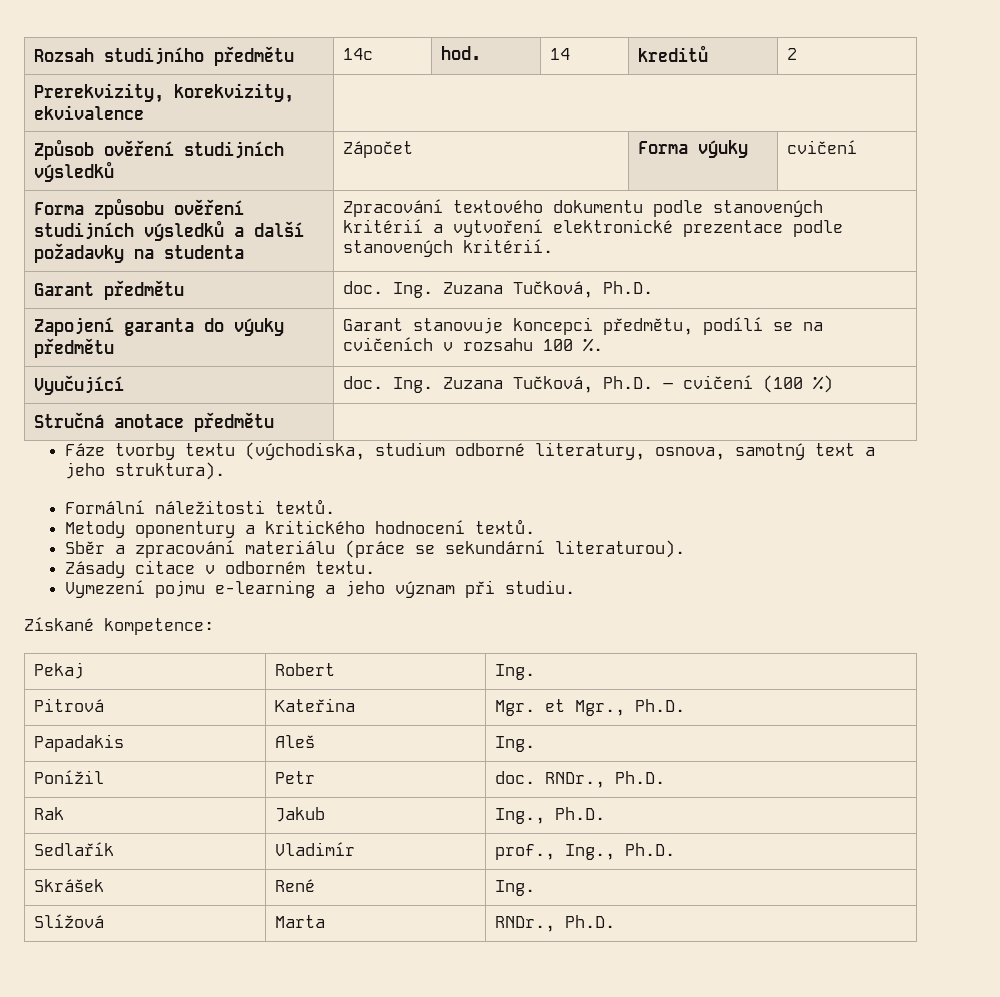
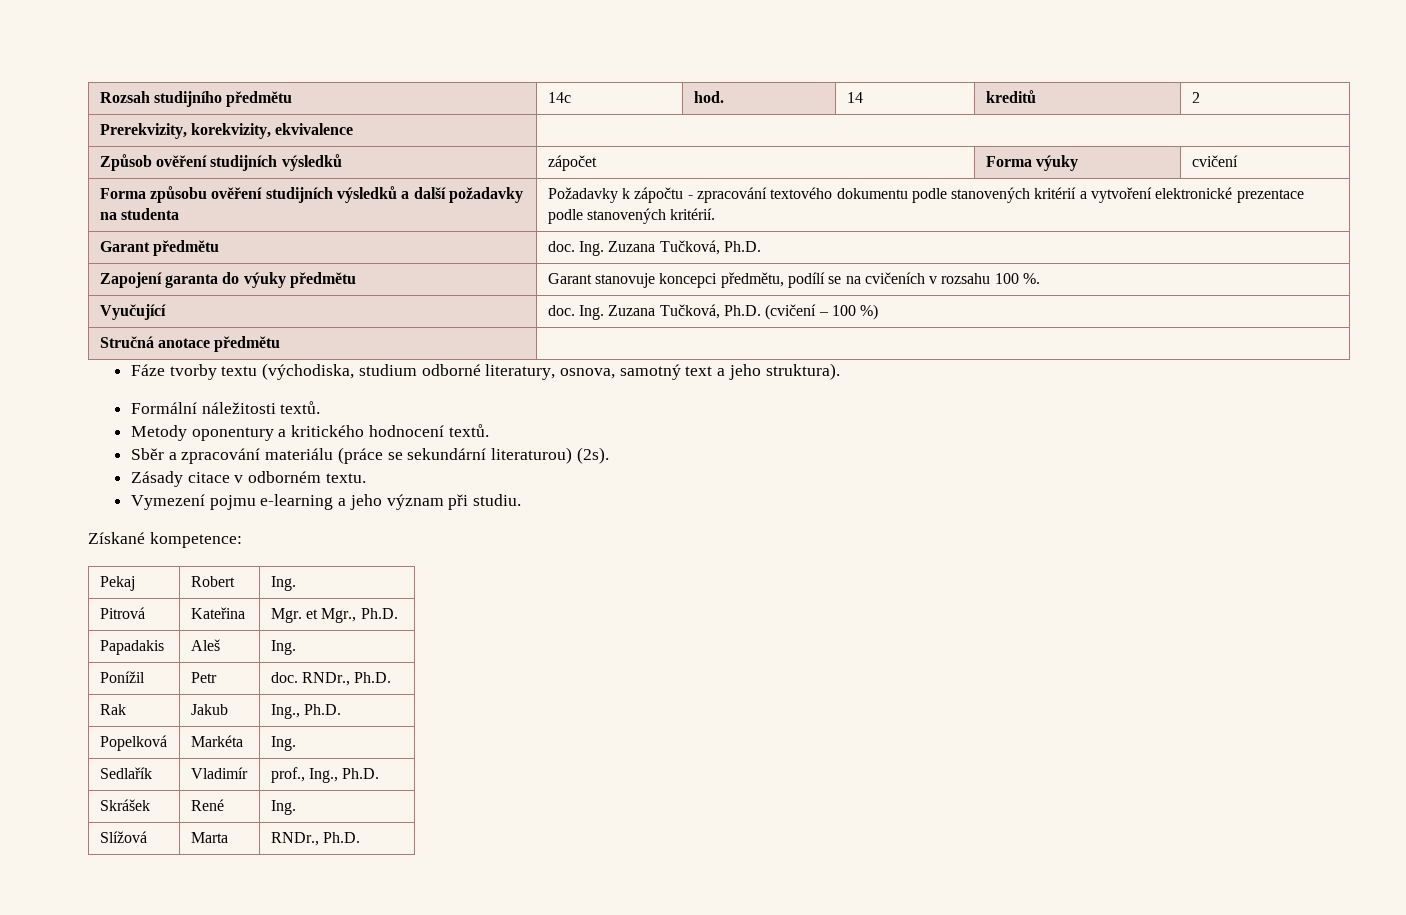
- Způsob ověření studijních výsledků | Zápočet | Forma výuky | cvičení
+ Způsob ověření studijních výsledků | zápočet | Forma výuky | cvičení
- Forma způsobu ověření studijních výsledků a další požadavky na studenta | Zpracování textového dokumentu podle stanovených kritérií a vytvoření elektronické prezentace podle stanovených kritérií.
+ Forma způsobu ověření studijních výsledků a další požadavky na studenta | Požadavky k zápočtu - zpracování textového dokumentu podle stanovených kritérií a vytvoření elektronické prezentace podle stanovených kritérií.
- Vyučující | doc. Ing. Zuzana Tučková, Ph.D. – cvičení (100 %)
+ Vyučující | doc. Ing. Zuzana Tučková, Ph.D. (cvičení – 100 %)
- Sběr a zpracování materiálu (práce se sekundární literaturou).
+ Sběr a zpracování materiálu (práce se sekundární literaturou) (2s).
+ Popelková | Markéta | Ing.

